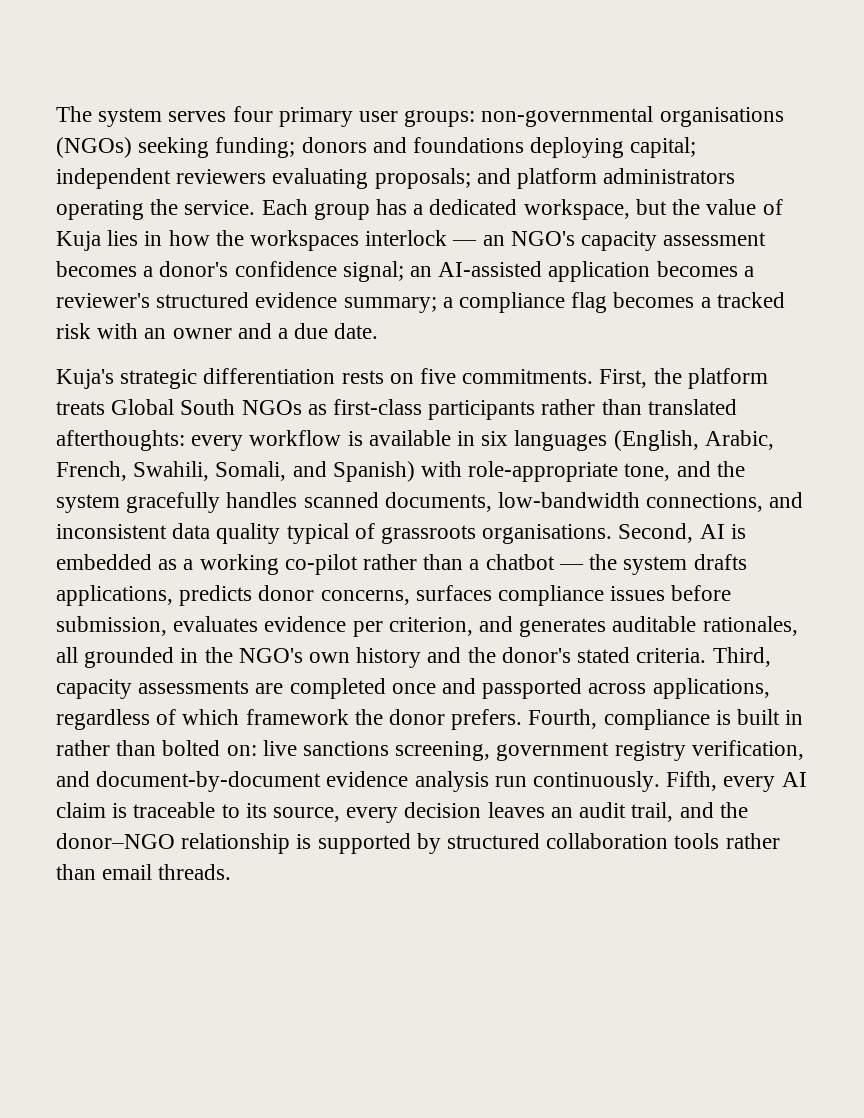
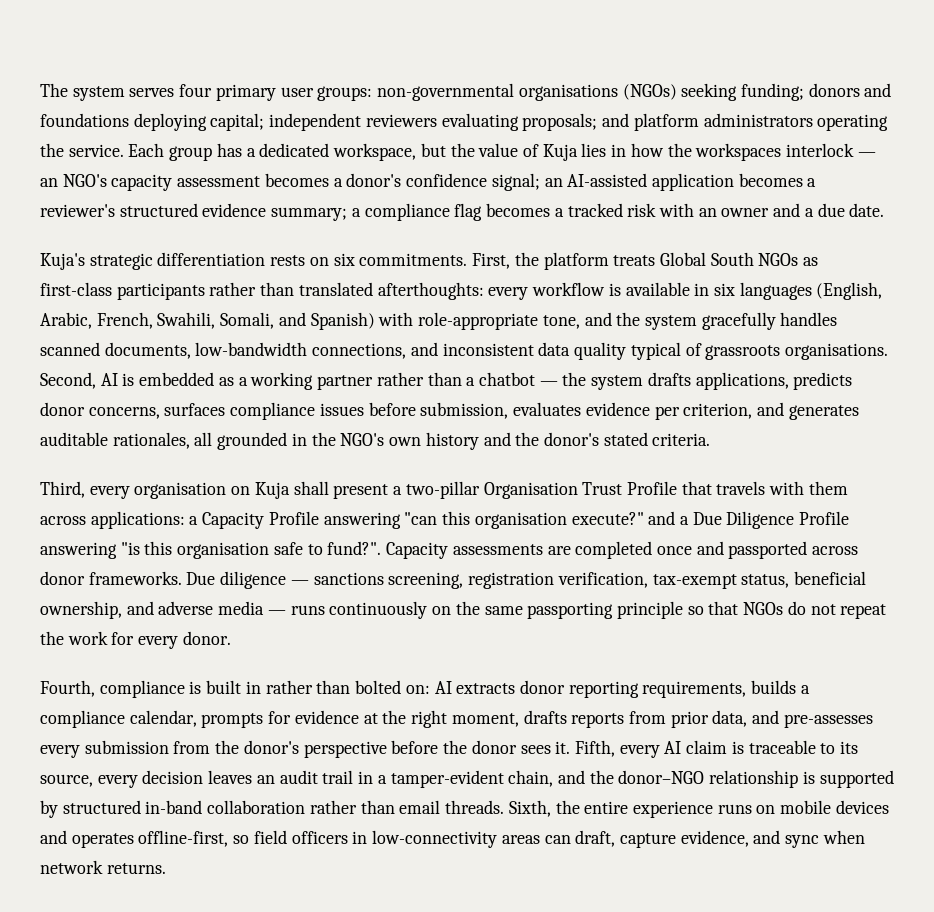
- Kuja's strategic differentiation rests on five commitments.
+ Kuja's strategic differentiation rests on six commitments.
- Second, AI is embedded as a working co-pilot rather than a chatbot — the system drafts applications, predicts donor concerns, surfaces compliance issues before submission, evaluates evidence per criterion, and generates auditable rationales, all grounded in the NGO's own history and the donor's stated criteria. Third, capacity assessments are completed once and passported across applications, regardless of which framework the donor prefers. Fourth, compliance is built in rather than bolted on: live sanctions screening, government registry verification, and document-by-document evidence analysis run continuously.
+ Second, AI is embedded as a working partner rather than a chatbot — the system drafts applications, predicts donor concerns, surfaces compliance issues before submission, evaluates evidence per criterion, and generates auditable rationales, all grounded in the NGO's own history and the donor's stated criteria.
+ Third, every organisation on Kuja shall present a two-pillar Organisation Trust Profile that travels with them across applications: a Capacity Profile answering "can this organisation execute?" and a Due Diligence Profile answering "is this organisation safe to fund?". Capacity assessments are completed once and passported across donor frameworks. Due diligence — sanctions screening, registration verification, tax-exempt status, beneficial ownership, and adverse media — runs continuously on the same passporting principle so that NGOs do not repeat the work for every donor.
+ Fourth, compliance is built in rather than bolted on: AI extracts donor reporting requirements, builds a compliance calendar, prompts for evidence at the right moment, drafts reports from prior data, and pre-assesses every submission from the donor's perspective before the donor sees it.
- Fifth, every AI claim is traceable to its source, every decision leaves an audit trail, and the donor–NGO relationship is supported by structured collaboration tools rather than email threads.
+ Fifth, every AI claim is traceable to its source, every decision leaves an audit trail in a tamper-evident chain, and the donor–NGO relationship is supported by structured in-band collaboration rather than email threads.
+ Sixth, the entire experience runs on mobile devices and operates offline-first, so field officers in low-connectivity areas can draft, capture evidence, and sync when network returns.

